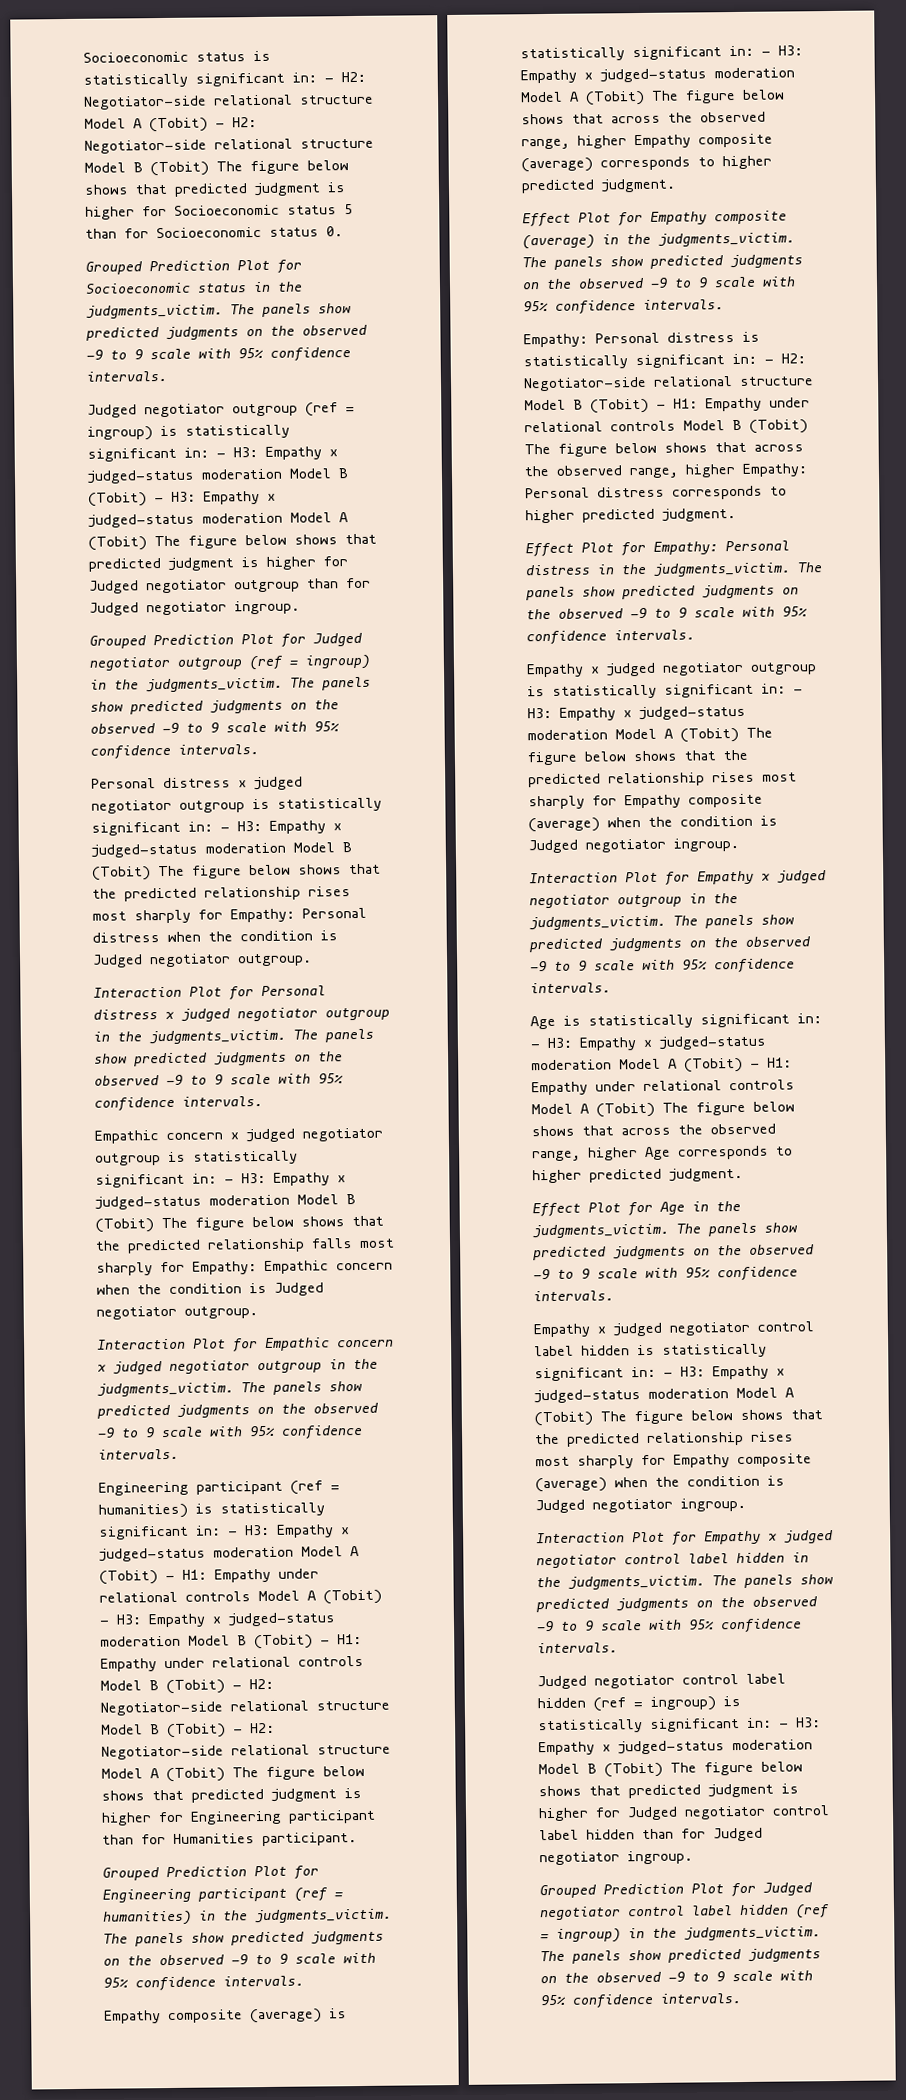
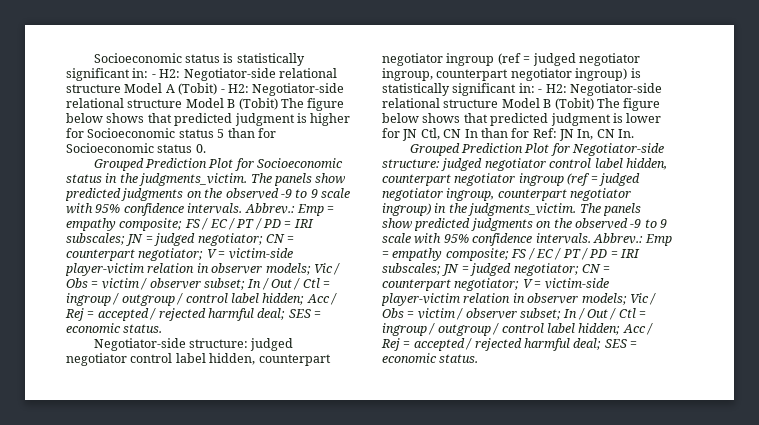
- Grouped Prediction Plot for Socioeconomic status in the judgments_victim. The panels show predicted judgments on the observed -9 to 9 scale with 95% confidence intervals.
- Judged negotiator outgroup (ref = ingroup) is statistically significant in: - H3: Empathy x judged-status moderation Model B (Tobit) - H3: Empathy x judged-status moderation Model A (Tobit) The figure below shows that predicted judgment is higher for Judged negotiator outgroup than for Judged negotiator ingroup.
- Grouped Prediction Plot for Judged negotiator outgroup (ref = ingroup) in the judgments_victim. The panels show predicted judgments on the observed -9 to 9 scale with 95% confidence intervals.
- Personal distress x judged negotiator outgroup is statistically significant in: - H3: Empathy x judged-status moderation Model B (Tobit) The figure below shows that the predicted relationship rises most sharply for Empathy: Personal distress when the condition is Judged negotiator outgroup.
- Interaction Plot for Personal distress x judged negotiator outgroup in the judgments_victim. The panels show predicted judgments on the observed -9 to 9 scale with 95% confidence intervals.
- Empathic concern x judged negotiator outgroup is statistically significant in: - H3: Empathy x judged-status moderation Model B (Tobit) The figure below shows that the predicted relationship falls most sharply for Empathy: Empathic concern when the condition is Judged negotiator outgroup.
- Interaction Plot for Empathic concern x judged negotiator outgroup in the judgments_victim. The panels show predicted judgments on the observed -9 to 9 scale with 95% confidence intervals.
- Engineering participant (ref = humanities) is statistically significant in: - H3: Empathy x judged-status moderation Model A (Tobit) - H1: Empathy under relational controls Model A (Tobit) - H3: Empathy x judged-status moderation Model B (Tobit) - H1: Empathy under relational controls Model B (Tobit) - H2: Negotiator-side relational structure Model B (Tobit) - H2: Negotiator-side relational structure Model A (Tobit) The figure below shows that predicted judgment is higher for Engineering participant than for Humanities participant.
- Grouped Prediction Plot for Engineering participant (ref = humanities) in the judgments_victim. The panels show predicted judgments on the observed -9 to 9 scale with 95% confidence intervals.
- Empathy composite (average) is statistically significant in: - H3: Empathy x judged-status moderation Model A (Tobit) The figure below shows that across the observed range, higher Empathy composite (average) corresponds to higher predicted judgment.
- Effect Plot for Empathy composite (average) in the judgments_victim. The panels show predicted judgments on the observed -9 to 9 scale with 95% confidence intervals.
- Empathy: Personal distress is statistically significant in: - H2: Negotiator-side relational structure Model B (Tobit) - H1: Empathy under relational controls Model B (Tobit) The figure below shows that across the observed range, higher Empathy: Personal distress corresponds to higher predicted judgment.
- Effect Plot for Empathy: Personal distress in the judgments_victim. The panels show predicted judgments on the observed -9 to 9 scale with 95% confidence intervals.
- Empathy x judged negotiator outgroup is statistically significant in: - H3: Empathy x judged-status moderation Model A (Tobit) The figure below shows that the predicted relationship rises most sharply for Empathy composite (average) when the condition is Judged negotiator ingroup.
- Interaction Plot for Empathy x judged negotiator outgroup in the judgments_victim. The panels show predicted judgments on the observed -9 to 9 scale with 95% confidence intervals.
- Age is statistically significant in: - H3: Empathy x judged-status moderation Model A (Tobit) - H1: Empathy under relational controls Model A (Tobit) The figure below shows that across the observed range, higher Age corresponds to higher predicted judgment.
- Effect Plot for Age in the judgments_victim. The panels show predicted judgments on the observed -9 to 9 scale with 95% confidence intervals.
- Empathy x judged negotiator control label hidden is statistically significant in: - H3: Empathy x judged-status moderation Model A (Tobit) The figure below shows that the predicted relationship rises most sharply for Empathy composite (average) when the condition is Judged negotiator ingroup.
- Interaction Plot for Empathy x judged negotiator control label hidden in the judgments_victim. The panels show predicted judgments on the observed -9 to 9 scale with 95% confidence intervals.
- Judged negotiator control label hidden (ref = ingroup) is statistically significant in: - H3: Empathy x judged-status moderation Model B (Tobit) The figure below shows that predicted judgment is higher for Judged negotiator control label hidden than for Judged negotiator ingroup.
- Grouped Prediction Plot for Judged negotiator control label hidden (ref = ingroup) in the judgments_victim. The panels show predicted judgments on the observed -9 to 9 scale with 95% confidence intervals.
+ Grouped Prediction Plot for Socioeconomic status in the judgments_victim. The panels show predicted judgments on the observed -9 to 9 scale with 95% confidence intervals. Abbrev.: Emp = empathy composite; FS / EC / PT / PD = IRI subscales; JN = judged negotiator; CN = counterpart negotiator; V = victim-side player-victim relation in observer models; Vic / Obs = victim / observer subset; In / Out / Ctl = ingroup / outgroup / control label hidden; Acc / Rej = accepted / rejected harmful deal; SES = economic status.
+ Negotiator-side structure: judged negotiator control label hidden, counterpart negotiator ingroup (ref = judged negotiator ingroup, counterpart negotiator ingroup) is statistically significant in: - H2: Negotiator-side relational structure Model B (Tobit) The figure below shows that predicted judgment is lower for JN Ctl, CN In than for Ref: JN In, CN In.
+ Grouped Prediction Plot for Negotiator-side structure: judged negotiator control label hidden, counterpart negotiator ingroup (ref = judged negotiator ingroup, counterpart negotiator ingroup) in the judgments_victim. The panels show predicted judgments on the observed -9 to 9 scale with 95% confidence intervals. Abbrev.: Emp = empathy composite; FS / EC / PT / PD = IRI subscales; JN = judged negotiator; CN = counterpart negotiator; V = victim-side player-victim relation in observer models; Vic / Obs = victim / observer subset; In / Out / Ctl = ingroup / outgroup / control label hidden; Acc / Rej = accepted / rejected harmful deal; SES = economic status.

